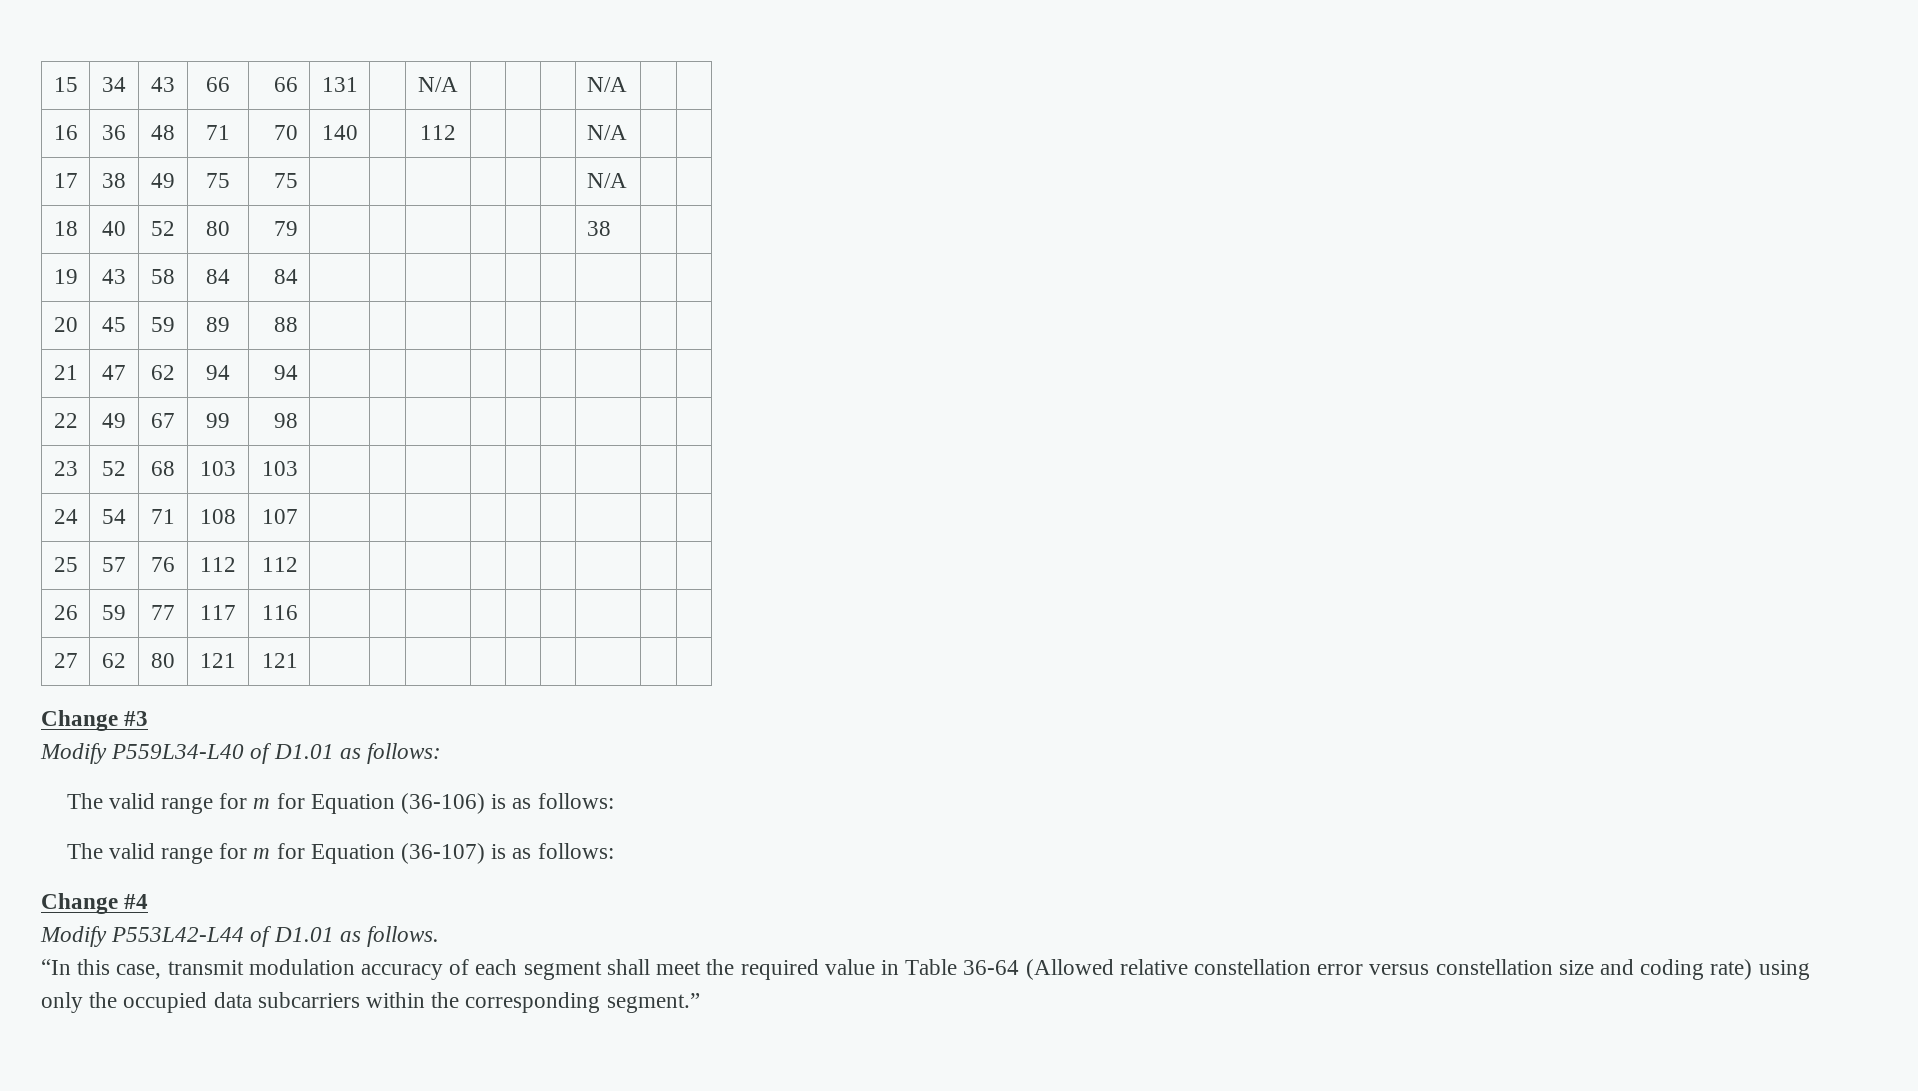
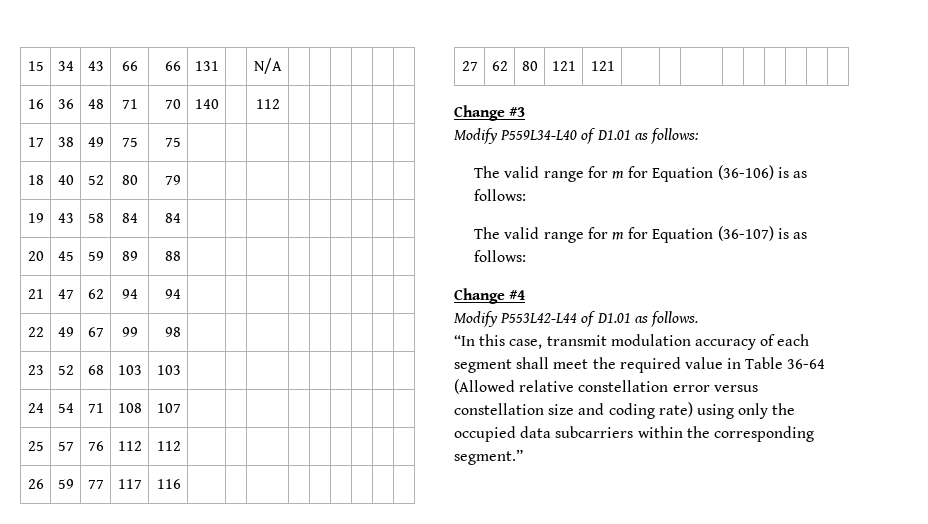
- 15 | 34 | 43 | 66 | 66 | 131 | | N/A | | | | N/A | |
+ 15 | 34 | 43 | 66 | 66 | 131 | | N/A | | | | | |
- 16 | 36 | 48 | 71 | 70 | 140 | | 112 | | | | N/A | |
+ 16 | 36 | 48 | 71 | 70 | 140 | | 112 | | | | | |
- 17 | 38 | 49 | 75 | 75 | | | | | | | N/A | |
+ 17 | 38 | 49 | 75 | 75 | | | | | | | | |
- 18 | 40 | 52 | 80 | 79 | | | | | | | 38 | |
+ 18 | 40 | 52 | 80 | 79 | | | | | | | | |

